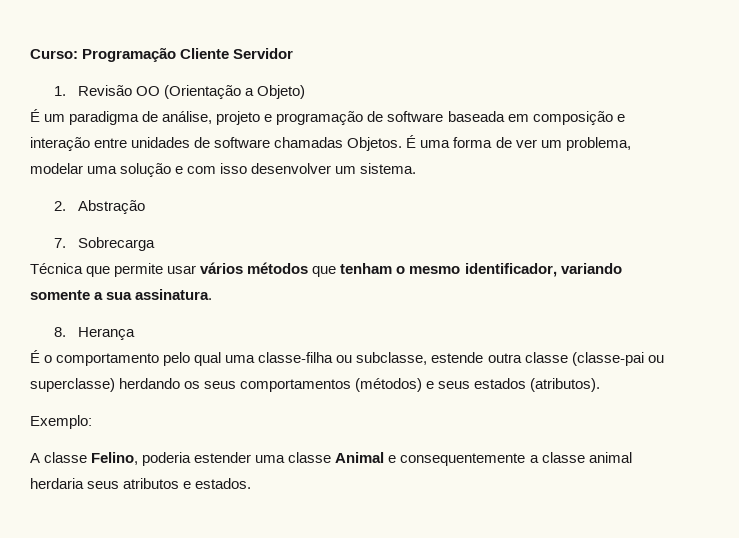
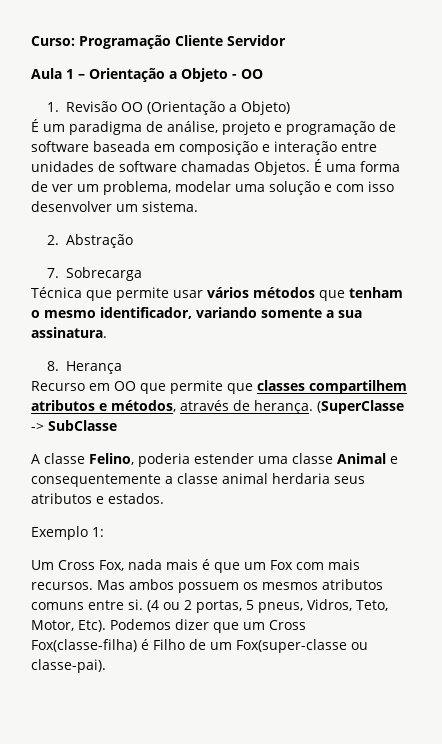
+ Aula 1 – Orientação a Objeto - OO
- É o comportamento pelo qual uma classe-filha ou subclasse, estende outra classe (classe-pai ou superclasse) herdando os seus comportamentos (métodos) e seus estados (atributos).
- Exemplo:
+ Recurso em OO que permite que classes compartilhem atributos e métodos, através de herança. (SuperClasse -> SubClasse
+ Exemplo 1:
+ Um Cross Fox, nada mais é que um Fox com mais recursos. Mas ambos possuem os mesmos atributos comuns entre si. (4 ou 2 portas, 5 pneus, Vidros, Teto, Motor, Etc). Podemos dizer que um Cross Fox(classe-filha) é Filho de um Fox(super-classe ou classe-pai).

